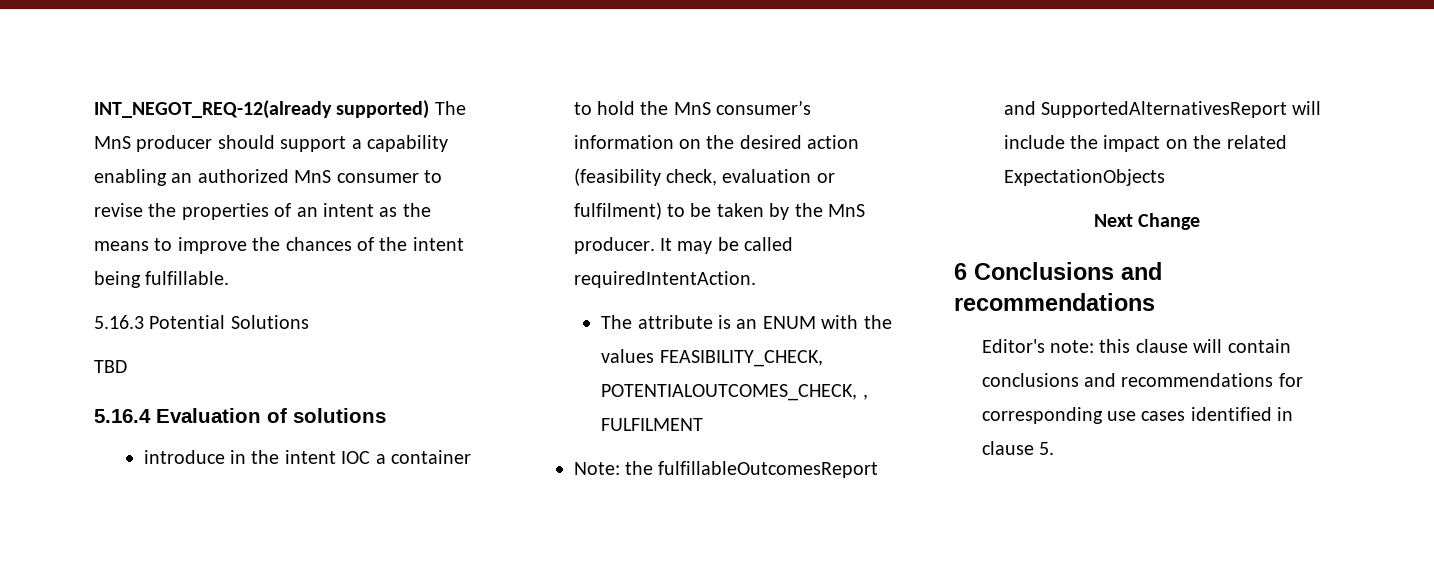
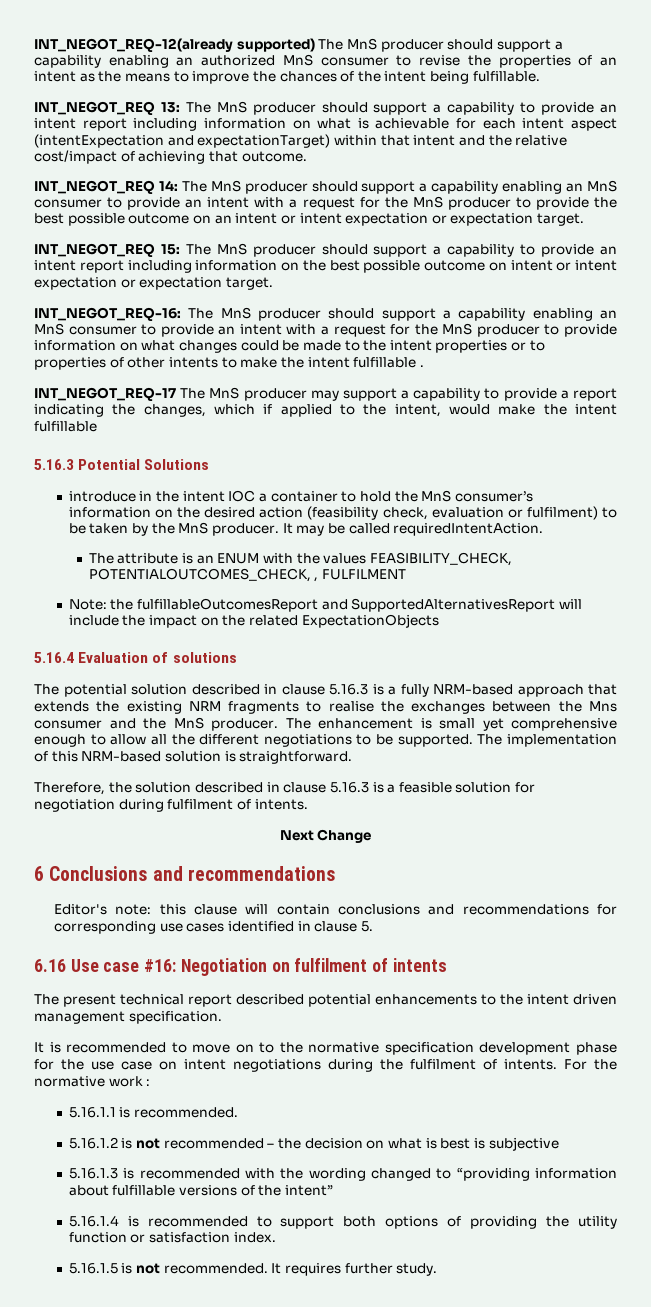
+ INT_NEGOT_REQ 13: The MnS producer should support a capability to provide an intent report including information on what is achievable for each intent aspect (intentExpectation and expectationTarget) within that intent and the relative cost/impact of achieving that outcome.
+ INT_NEGOT_REQ 14: The MnS producer should support a capability enabling an MnS consumer to provide an intent with a request for the MnS producer to provide the best possible outcome on an intent or intent expectation or expectation target.
+ INT_NEGOT_REQ 15: The MnS producer should support a capability to provide an intent report including information on the best possible outcome on intent or intent expectation or expectation target.
+ INT_NEGOT_REQ-16: The MnS producer should support a capability enabling an MnS consumer to provide an intent with a request for the MnS producer to provide information on what changes could be made to the intent properties or to properties of other intents to make the intent fulfillable .
+ INT_NEGOT_REQ-17 The MnS producer may support a capability to provide a report indicating the changes, which if applied to the intent, would make the intent fulfillable
  5.16.3 Potential Solutions
- TBD
- 5.16.4 Evaluation of solutions
+ 5.16.4 Evaluation of solutions
+ The potential solution described in clause 5.16.3 is a fully NRM-based approach that extends the existing NRM fragments to realise the exchanges between the Mns consumer and the MnS producer. The enhancement is small yet comprehensive enough to allow all the different negotiations to be supported. The implementation of this NRM-based solution is straightforward.
+ Therefore, the solution described in clause 5.16.3 is a feasible solution for negotiation during fulfilment of intents.
+ 6.16 Use case #16: Negotiation on fulfilment of intents
+ The present technical report described potential enhancements to the intent driven management specification.
+ It is recommended to move on to the normative specification development phase for the use case on intent negotiations during the fulfilment of intents. For the normative work :
+ 5.16.1.1 is recommended.
+ 5.16.1.2 is not recommended – the decision on what is best is subjective
+ 5.16.1.3 is recommended with the wording changed to “providing information about fulfillable versions of the intent”
+ 5.16.1.4 is recommended to support both options of providing the utility function or satisfaction index.
+ 5.16.1.5 is not recommended. It requires further study.

